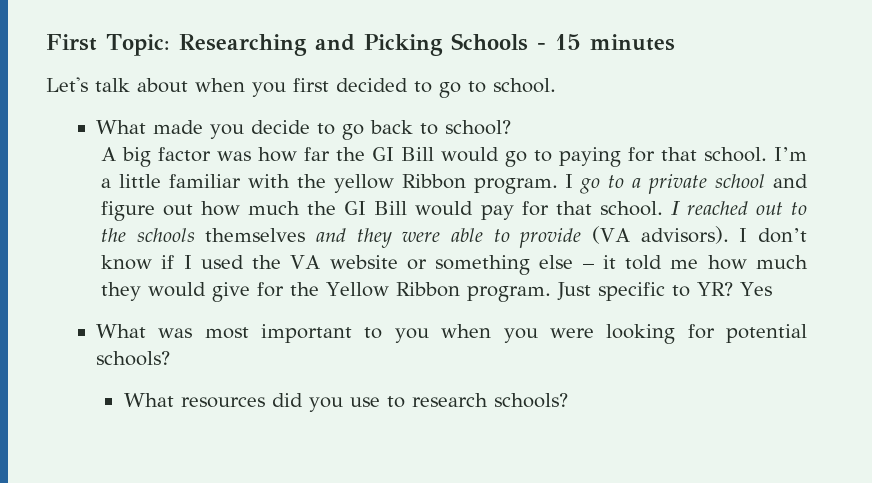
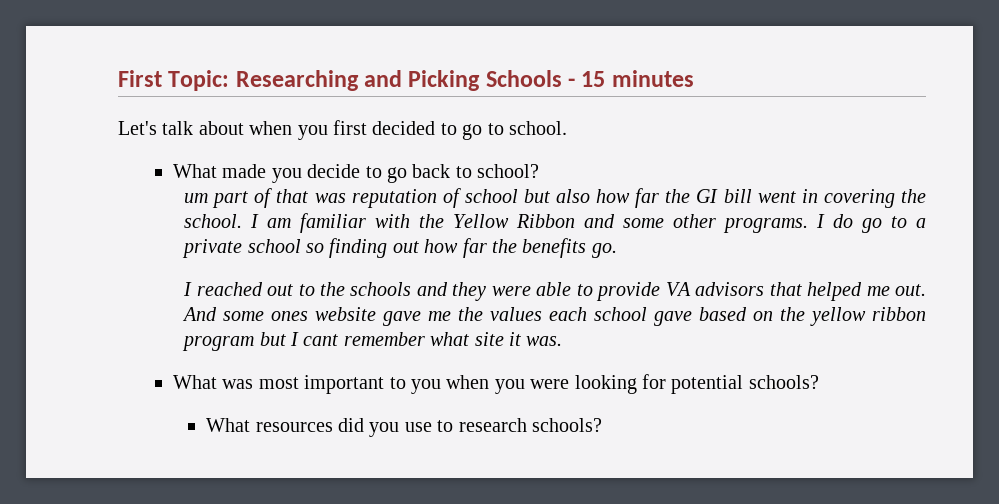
- A big factor was how far the GI Bill would go to paying for that school. I’m a little familiar with the yellow Ribbon program. I go to a private school and figure out how much the GI Bill would pay for that school. I reached out to the schools themselves and they were able to provide (VA advisors). I don’t know if I used the VA website or something else – it told me how much they would give for the Yellow Ribbon program. Just specific to YR? Yes
+ um part of that was reputation of school but also how far the GI bill went in covering the school. I am familiar with the Yellow Ribbon and some other programs. I do go to a private school so finding out how far the benefits go.
+ I reached out to the schools and they were able to provide VA advisors that helped me out. And some ones website gave me the values each school gave based on the yellow ribbon program but I cant remember what site it was.

